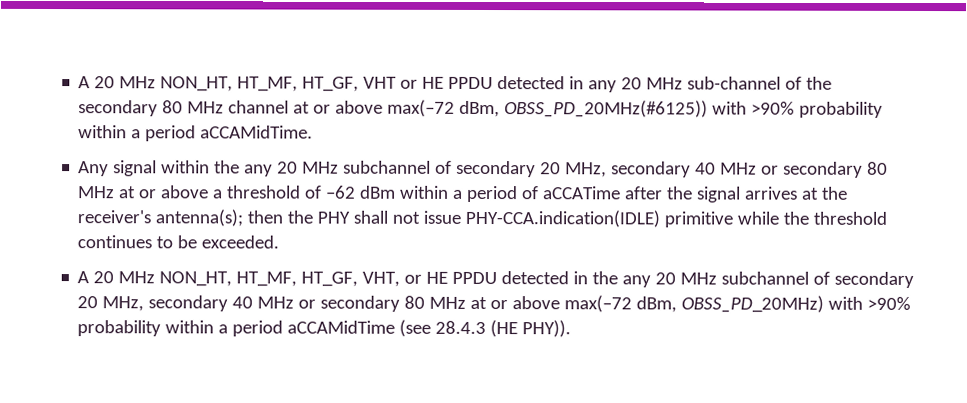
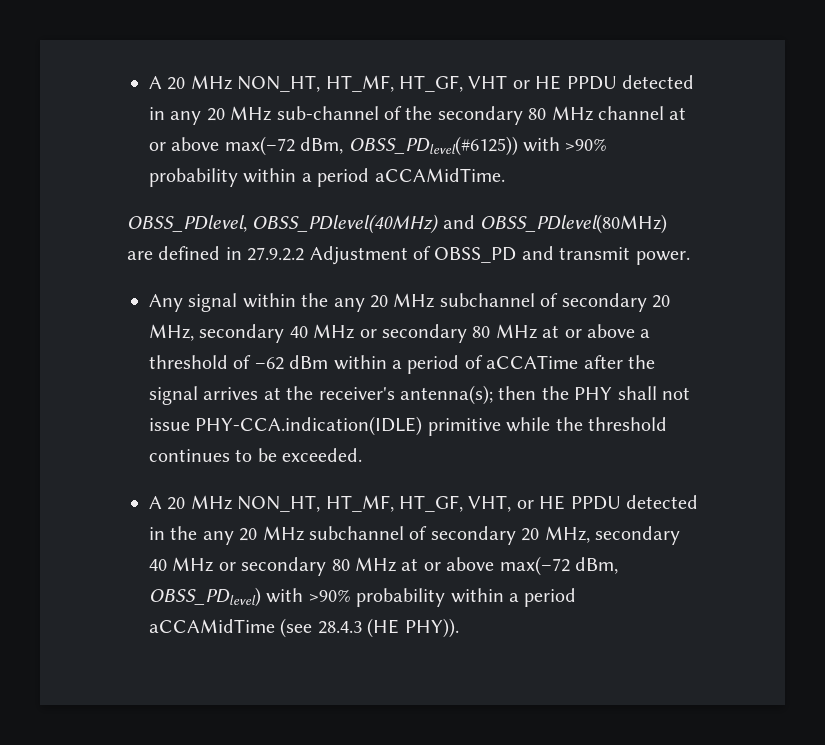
- A 20 MHz NON_HT, HT_MF, HT_GF, VHT or HE PPDU detected in any 20 MHz sub-channel of the secondary 80 MHz channel at or above max(–72 dBm, OBSS_PD_20MHz(#6125)) with >90% probability within a period aCCAMidTime.
+ A 20 MHz NON_HT, HT_MF, HT_GF, VHT or HE PPDU detected in any 20 MHz sub-channel of the secondary 80 MHz channel at or above max(–72 dBm, OBSS_PDlevel(#6125)) with >90% probability within a period aCCAMidTime.
+ OBSS_PDlevel, OBSS_PDlevel(40MHz) and OBSS_PDlevel(80MHz) are defined in 27.9.2.2 Adjustment of OBSS_PD and transmit power.
- A 20 MHz NON_HT, HT_MF, HT_GF, VHT, or HE PPDU detected in the any 20 MHz subchannel of secondary 20 MHz, secondary 40 MHz or secondary 80 MHz at or above max(–72 dBm, OBSS_PD_20MHz) with >90% probability within a period aCCAMidTime (see 28.4.3 (HE PHY)).
+ A 20 MHz NON_HT, HT_MF, HT_GF, VHT, or HE PPDU detected in the any 20 MHz subchannel of secondary 20 MHz, secondary 40 MHz or secondary 80 MHz at or above max(–72 dBm, OBSS_PDlevel) with >90% probability within a period aCCAMidTime (see 28.4.3 (HE PHY)).

